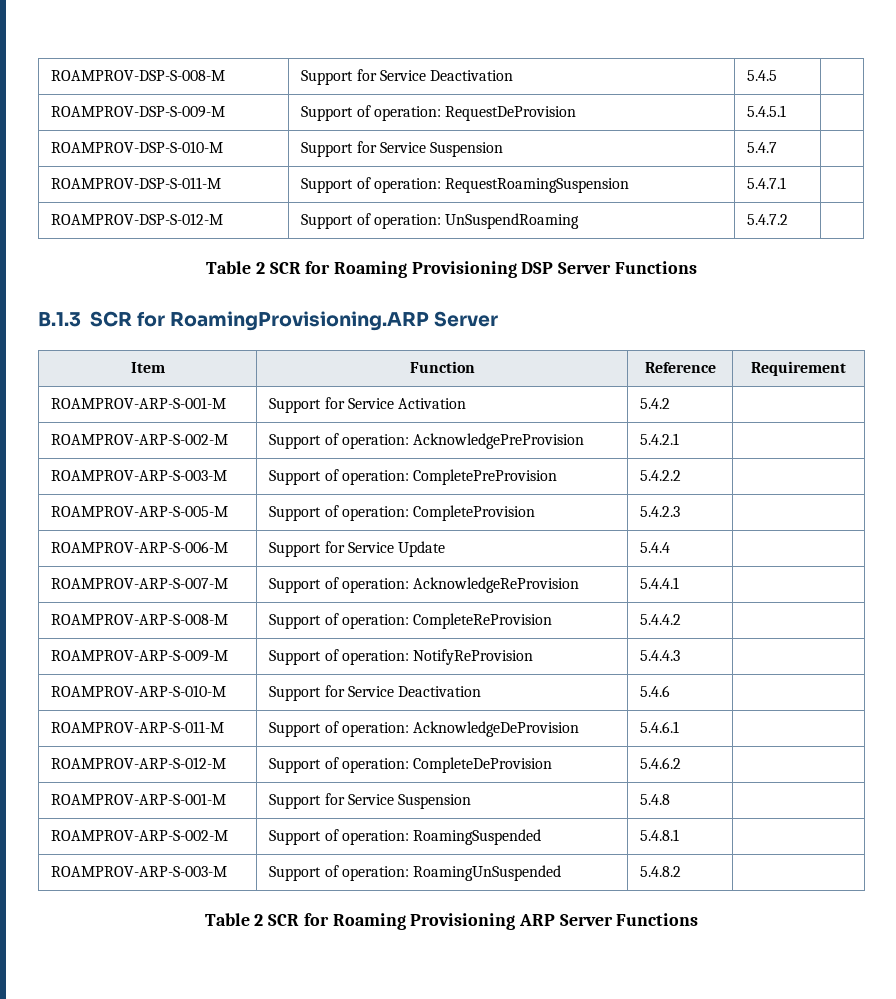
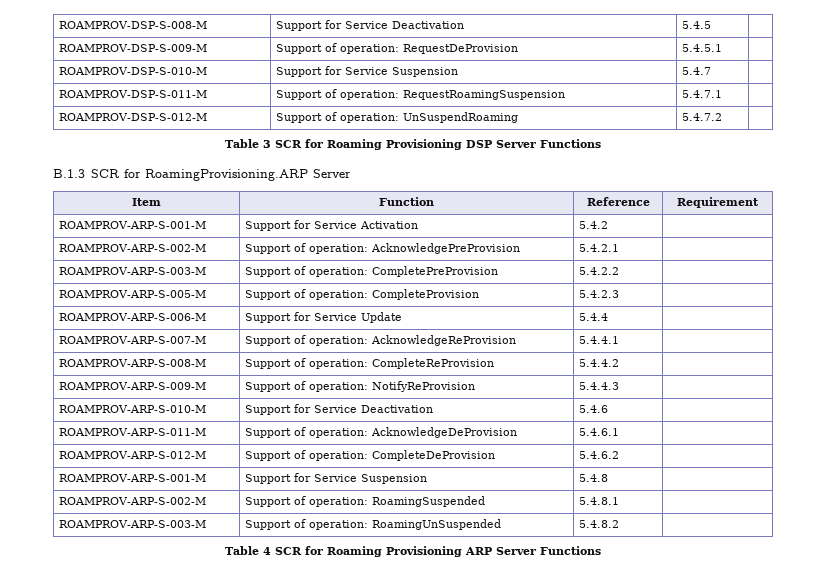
- Table 2 SCR for Roaming Provisioning DSP Server Functions
+ Table 3 SCR for Roaming Provisioning DSP Server Functions
- Table 2 SCR for Roaming Provisioning ARP Server Functions
+ Table 4 SCR for Roaming Provisioning ARP Server Functions

